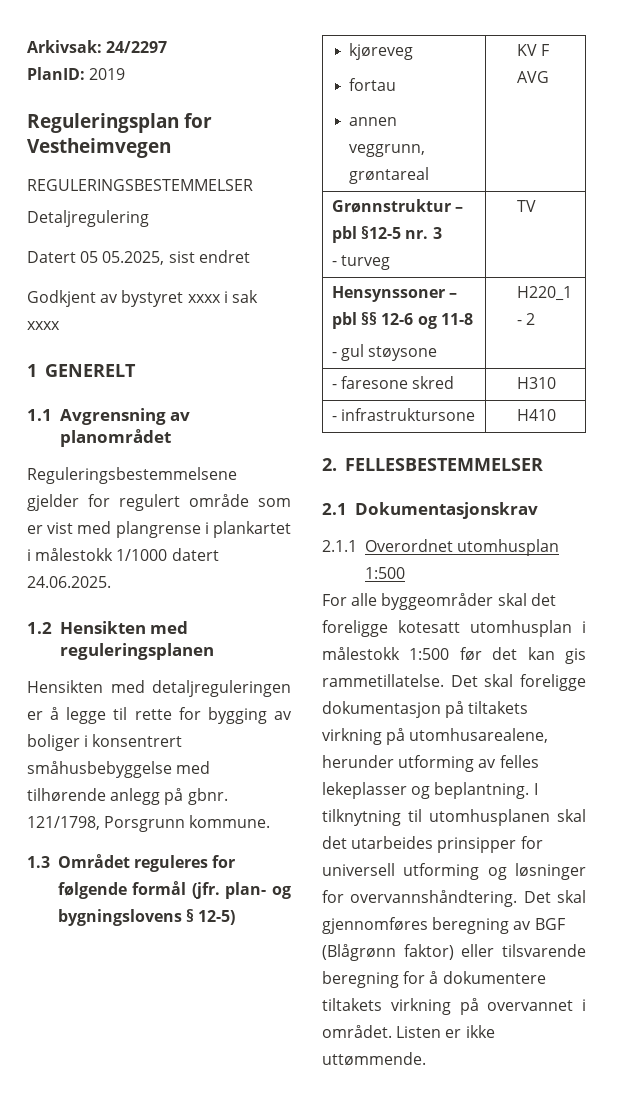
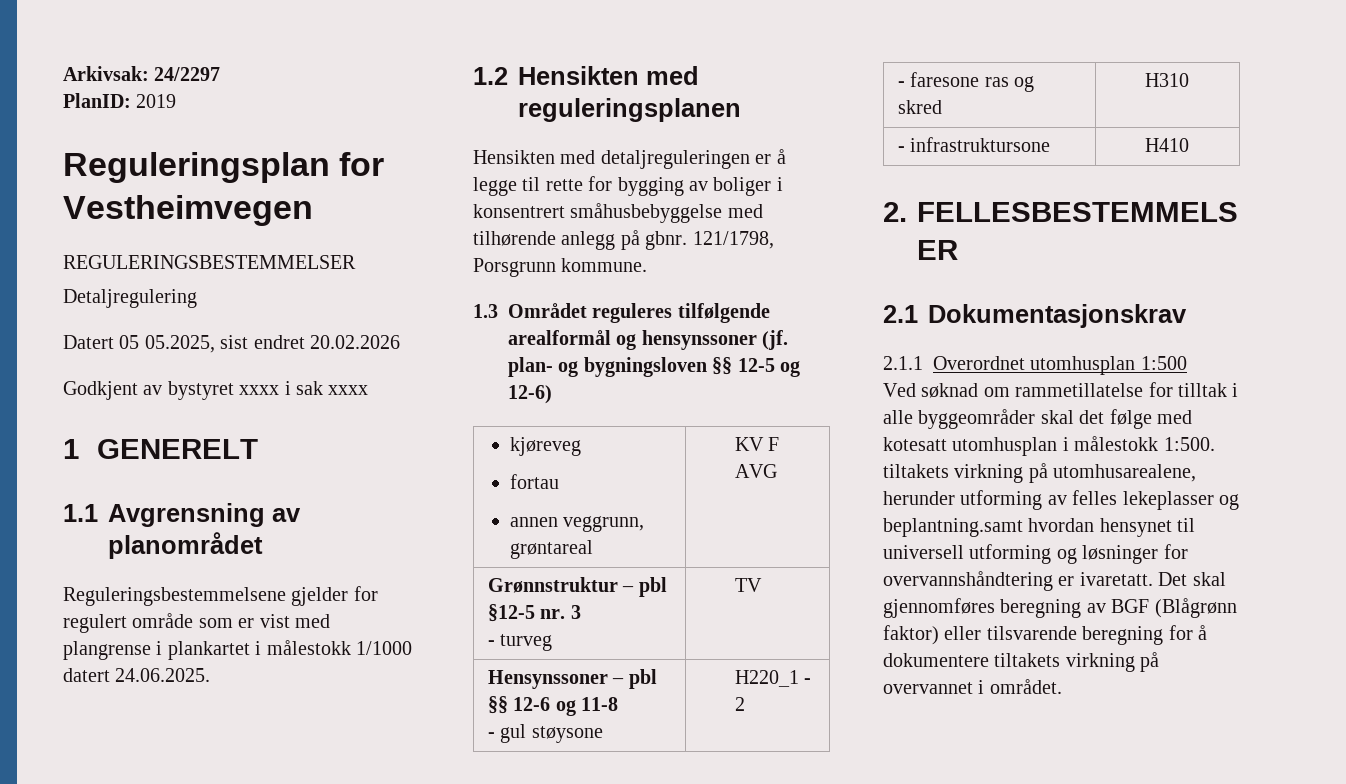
- Datert 05 05.2025, sist endret
+ Datert 05 05.2025, sist endret 20.02.2026
- 1.3 Området reguleres for følgende formål (jfr. plan- og bygningslovens § 12-5)
+ 1.3 Området reguleres tilfølgende arealformål og hensynssoner (jf. plan- og bygningsloven §§ 12-5 og 12-6)
- - faresone skred | H310
+ - faresone ras og skred | H310
- For alle byggeområder skal det foreligge kotesatt utomhusplan i målestokk 1:500 før det kan gis rammetillatelse. Det skal foreligge dokumentasjon på tiltakets virkning på utomhusarealene, herunder utforming av felles lekeplasser og beplantning. I tilknytning til utomhusplanen skal det utarbeides prinsipper for universell utforming og løsninger for overvannshåndtering.
+ Ved søknad om rammetillatelse for tilltak i alle byggeområder skal det følge med kotesatt utomhusplan i målestokk 1:500. tiltakets virkning på utomhusarealene, herunder utforming av felles lekeplasser og beplantning.samt hvordan hensynet til universell utforming og løsninger for overvannshåndtering er ivaretatt.
- Listen er ikke uttømmende.

